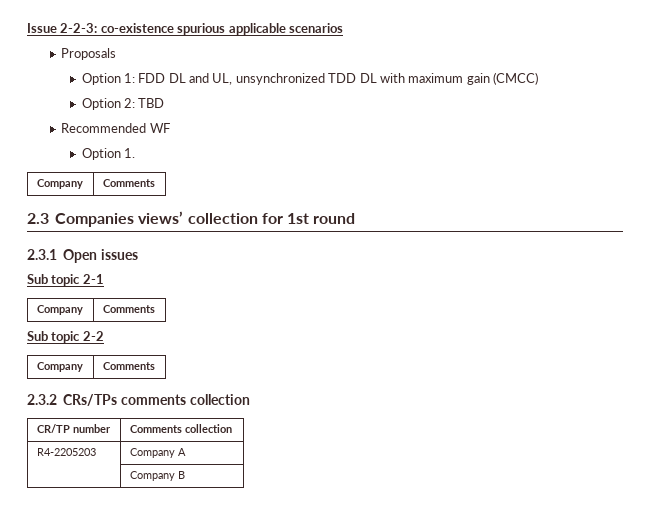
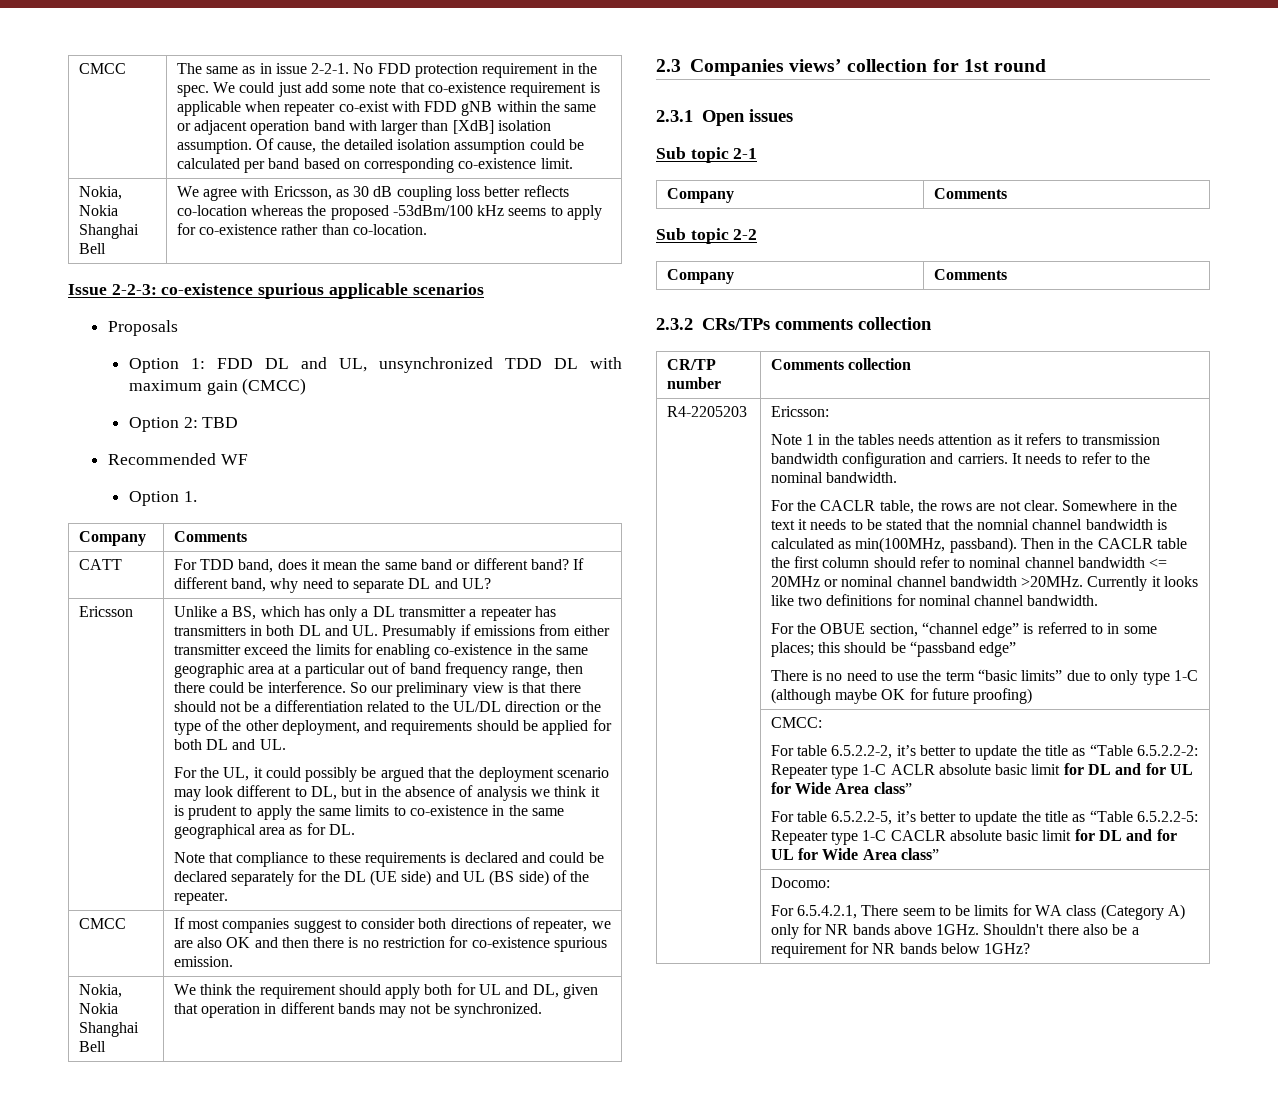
+ CMCC | The same as in issue 2-2-1. No FDD protection requirement in the spec. We could just add some note that co-existence requirement is applicable when repeater co-exist with FDD gNB within the same or adjacent operation band with larger than [XdB] isolation assumption. Of cause, the detailed isolation assumption could be calculated per band based on corresponding co-existence limit.
+ Nokia, Nokia Shanghai Bell | We agree with Ericsson, as 30 dB coupling loss better reflects co-location whereas the proposed -53dBm/100 kHz seems to apply for co-existence rather than co-location.
+ CATT | For TDD band, does it mean the same band or different band? If different band, why need to separate DL and UL?
+ Ericsson | Unlike a BS, which has only a DL transmitter a repeater has transmitters in both DL and UL. Presumably if emissions from either transmitter exceed the limits for enabling co-existence in the same geographic area at a particular out of band frequency range, then there could be interference. So our preliminary view is that there should not be a differentiation related to the UL/DL direction or the type of the other deployment, and requirements should be applied for both DL and UL.
+ For the UL, it could possibly be argued that the deployment scenario may look different to DL, but in the absence of analysis we think it is prudent to apply the same limits to co-existence in the same geographical area as for DL.
+ Note that compliance to these requirements is declared and could be declared separately for the DL (UE side) and UL (BS side) of the repeater.
+ CMCC | If most companies suggest to consider both directions of repeater, we are also OK and then there is no restriction for co-existence spurious emission.
+ Nokia, Nokia Shanghai Bell | We think the requirement should apply both for UL and DL, given that operation in different bands may not be synchronized.
- Company A
- | Company B
+ Ericsson:
+ Note 1 in the tables needs attention as it refers to transmission bandwidth configuration and carriers. It needs to refer to the nominal bandwidth.
+ For the CACLR table, the rows are not clear. Somewhere in the text it needs to be stated that the nomnial channel bandwidth is calculated as min(100MHz, passband). Then in the CACLR table the first column should refer to nominal channel bandwidth <= 20MHz or nominal channel bandwidth >20MHz. Currently it looks like two definitions for nominal channel bandwidth.
+ For the OBUE section, “channel edge” is referred to in some places; this should be “passband edge”
+ There is no need to use the term “basic limits” due to only type 1-C (although maybe OK for future proofing)
+ | CMCC:
+ For table 6.5.2.2-2, it’s better to update the title as “Table 6.5.2.2-2: Repeater type 1-C ACLR absolute basic limit for DL and for UL for Wide Area class”
+ For table 6.5.2.2-5, it’s better to update the title as “Table 6.5.2.2-5: Repeater type 1-C CACLR absolute basic limit for DL and for UL for Wide Area class”
+ | Docomo:
+ For 6.5.4.2.1, There seem to be limits for WA class (Category A) only for NR bands above 1GHz. Shouldn't there also be a requirement for NR bands below 1GHz?

